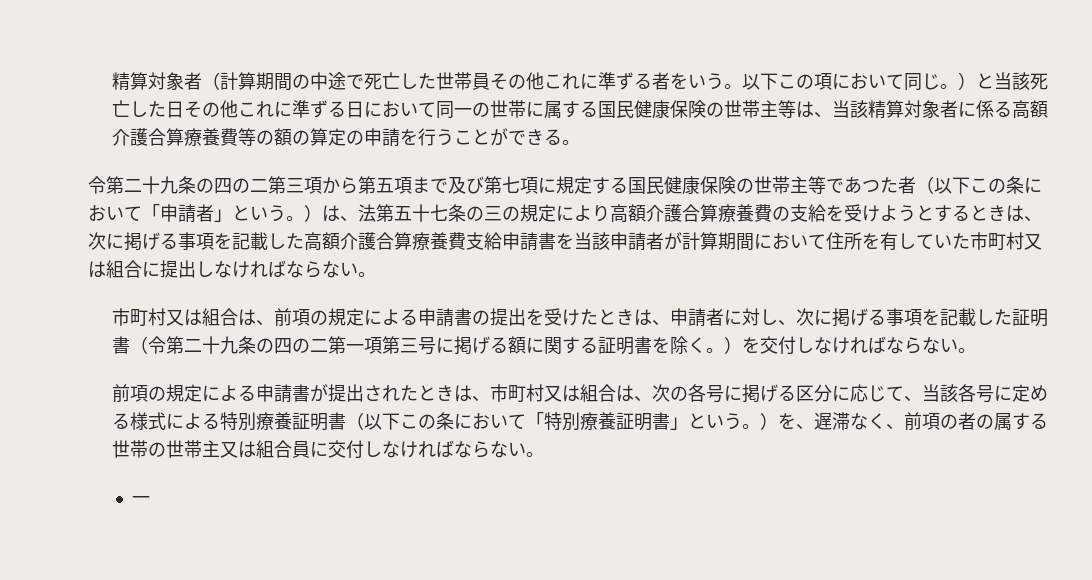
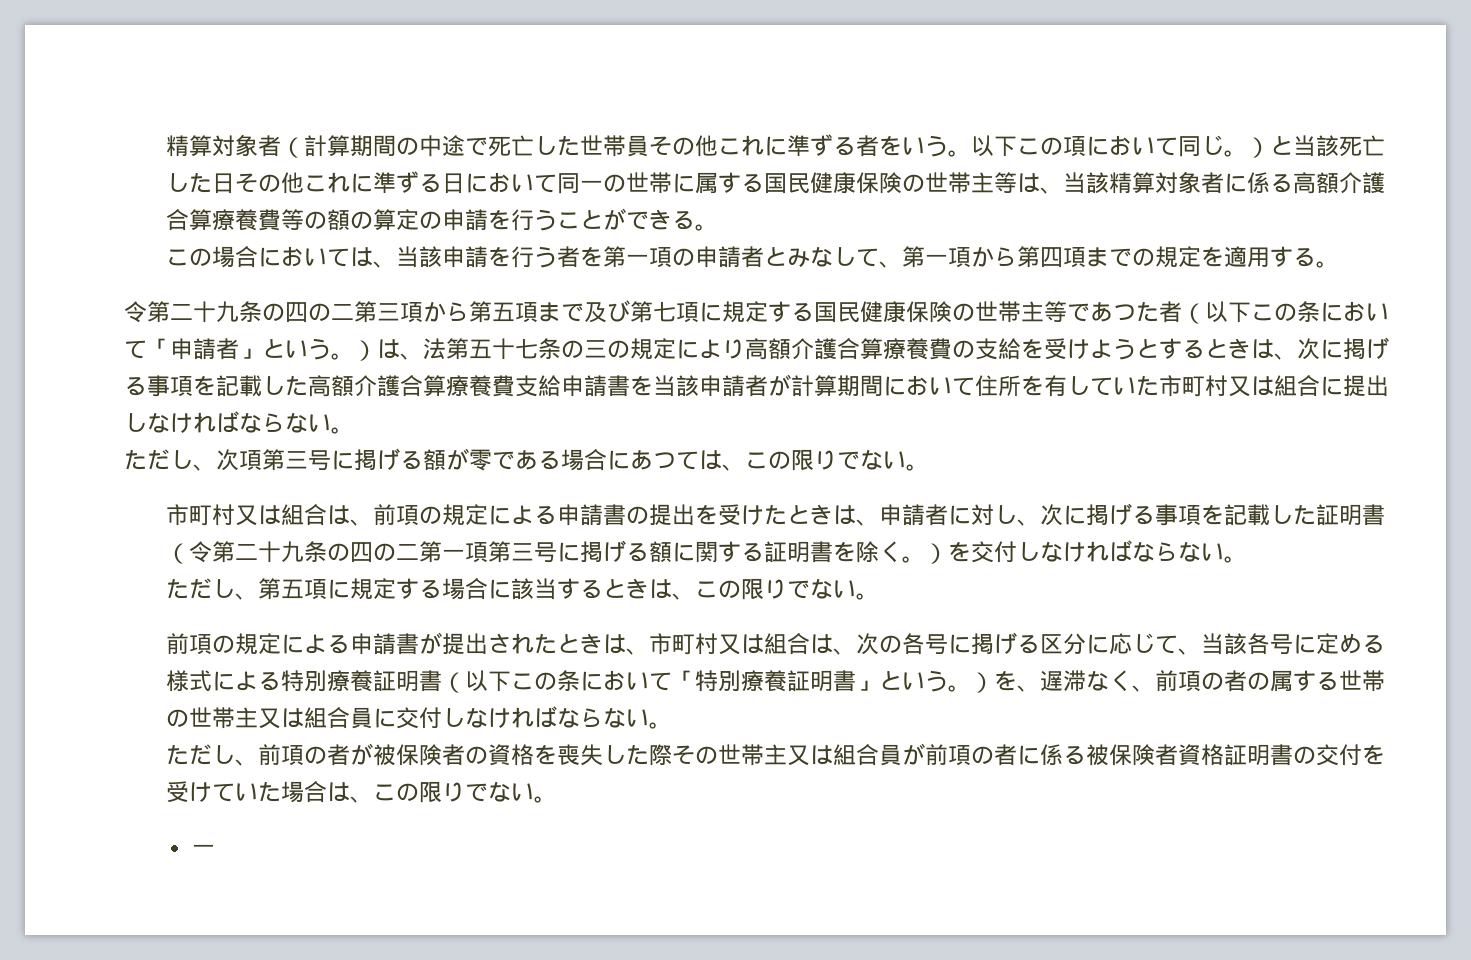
+ この場合においては、当該申請を行う者を第一項の申請者とみなして、第一項から第四項までの規定を適用する。
+ ただし、次項第三号に掲げる額が零である場合にあつては、この限りでない。
+ ただし、第五項に規定する場合に該当するときは、この限りでない。
+ ただし、前項の者が被保険者の資格を喪失した際その世帯主又は組合員が前項の者に係る被保険者資格証明書の交付を受けていた場合は、この限りでない。

